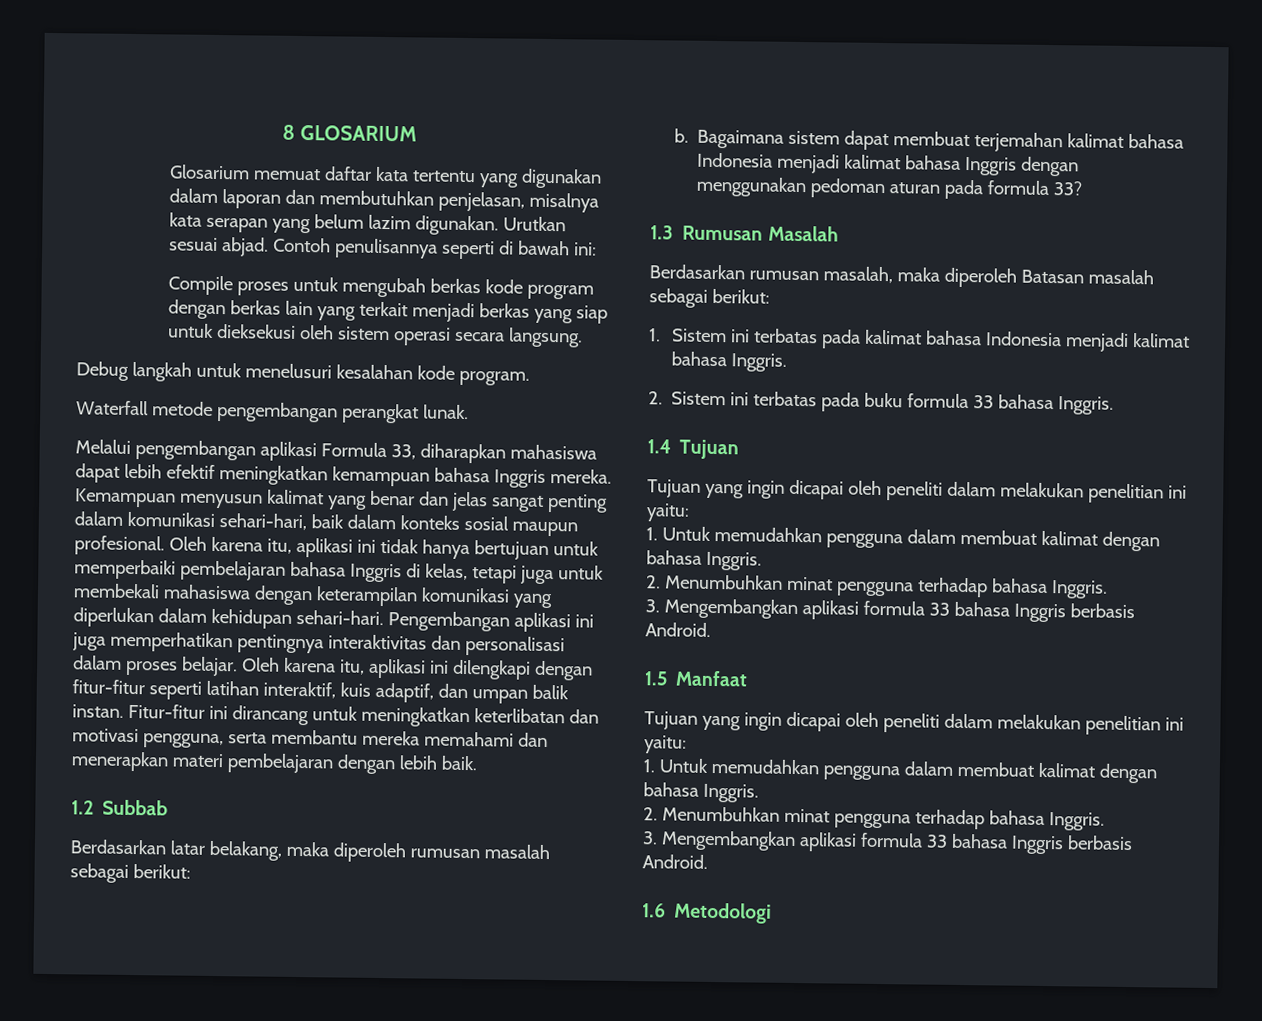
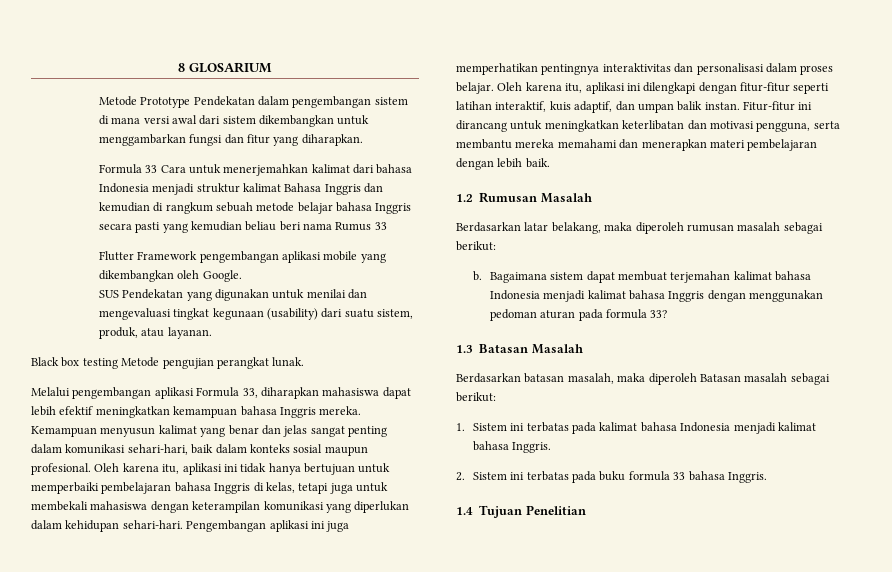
- Glosarium memuat daftar kata tertentu yang digunakan dalam laporan dan membutuhkan penjelasan, misalnya kata serapan yang belum lazim digunakan. Urutkan sesuai abjad. Contoh penulisannya seperti di bawah ini:
- Compile proses untuk mengubah berkas kode program dengan berkas lain yang terkait menjadi berkas yang siap untuk dieksekusi oleh sistem operasi secara langsung.
- Debug langkah untuk menelusuri kesalahan kode program.
- Waterfall metode pengembangan perangkat lunak.
+ Metode Prototype Pendekatan dalam pengembangan sistem di mana versi awal dari sistem dikembangkan untuk menggambarkan fungsi dan fitur yang diharapkan.
+ Formula 33 Cara untuk menerjemahkan kalimat dari bahasa Indonesia menjadi struktur kalimat Bahasa Inggris dan kemudian di rangkum sebuah metode belajar bahasa Inggris secara pasti yang kemudian beliau beri nama Rumus 33
+ Flutter Framework pengembangan aplikasi mobile yang dikembangkan oleh Google.
+ SUS Pendekatan yang digunakan untuk menilai dan mengevaluasi tingkat kegunaan (usability) dari suatu sistem, produk, atau layanan.
+ Black box testing Metode pengujian perangkat lunak.
- 1.2 Subbab
+ 1.2 Rumusan Masalah
- 1.3 Rumusan Masalah
- Berdasarkan rumusan masalah, maka diperoleh Batasan masalah sebagai berikut:
+ 1.3 Batasan Masalah
+ Berdasarkan batasan masalah, maka diperoleh Batasan masalah sebagai berikut:
- 1.4 Tujuan
- Tujuan yang ingin dicapai oleh peneliti dalam melakukan penelitian ini yaitu:
- 1. Untuk memudahkan pengguna dalam membuat kalimat dengan bahasa Inggris.
- 2. Menumbuhkan minat pengguna terhadap bahasa Inggris.
- 3. Mengembangkan aplikasi formula 33 bahasa Inggris berbasis Android.
- 1.5 Manfaat
- Tujuan yang ingin dicapai oleh peneliti dalam melakukan penelitian ini yaitu:
- 1. Untuk memudahkan pengguna dalam membuat kalimat dengan bahasa Inggris.
- 2. Menumbuhkan minat pengguna terhadap bahasa Inggris.
- 3. Mengembangkan aplikasi formula 33 bahasa Inggris berbasis Android.
- 1.6 Metodologi
+ 1.4 Tujuan Penelitian

